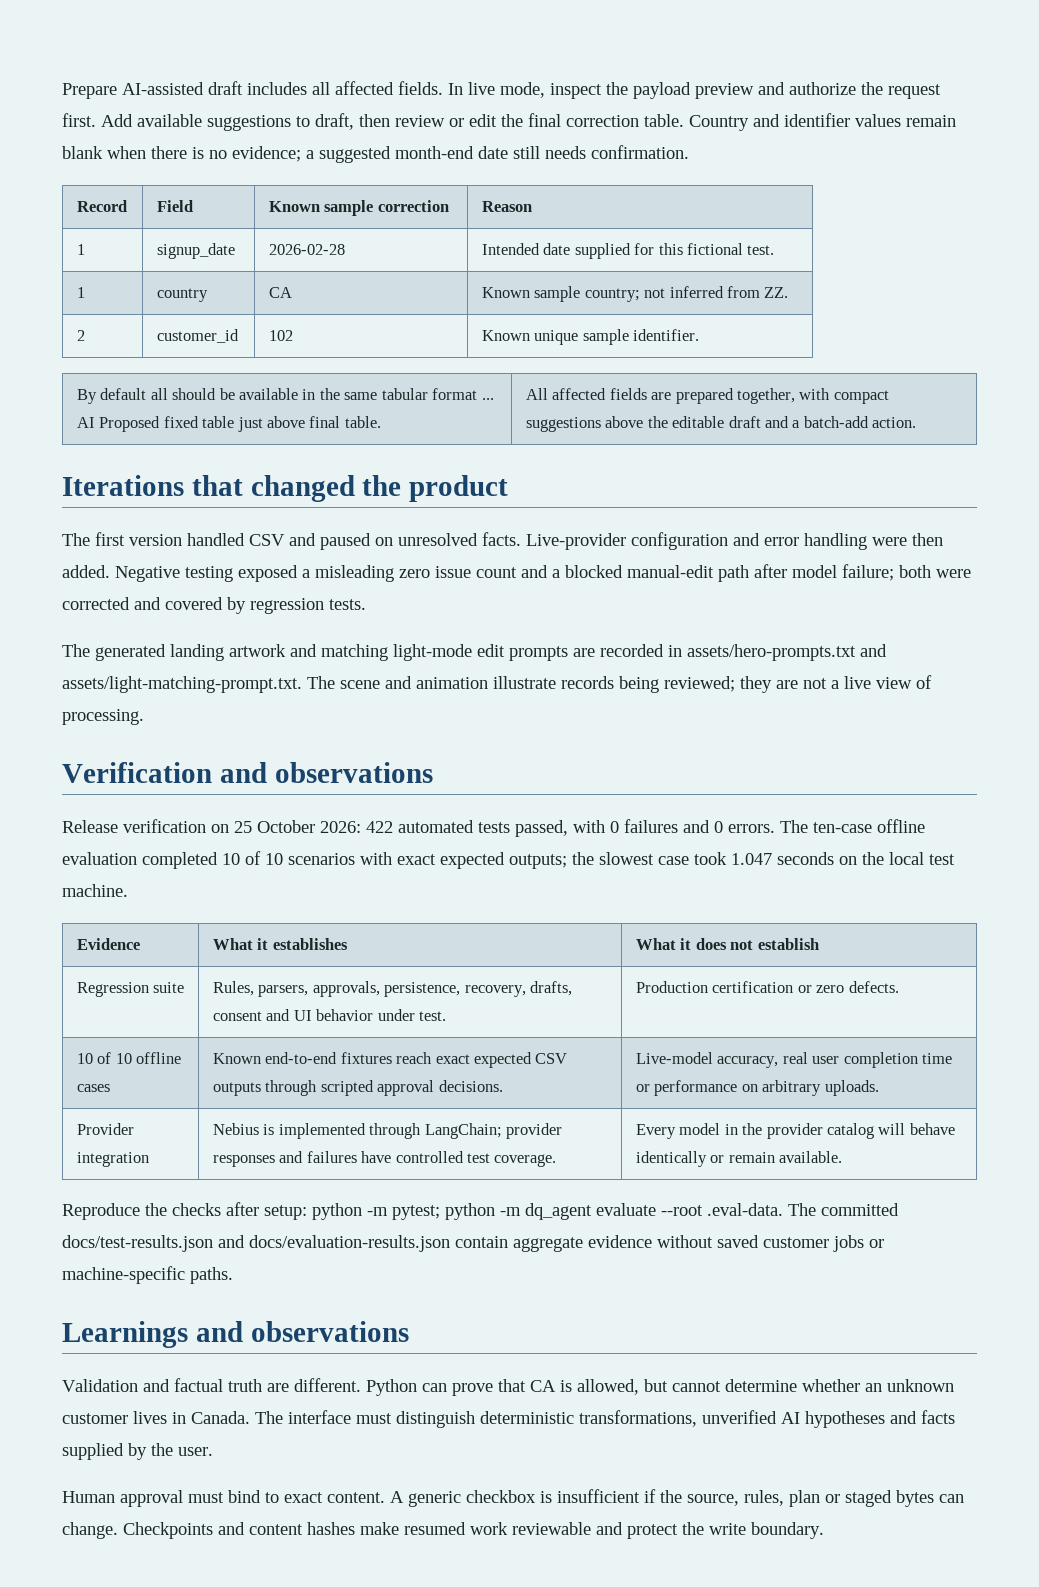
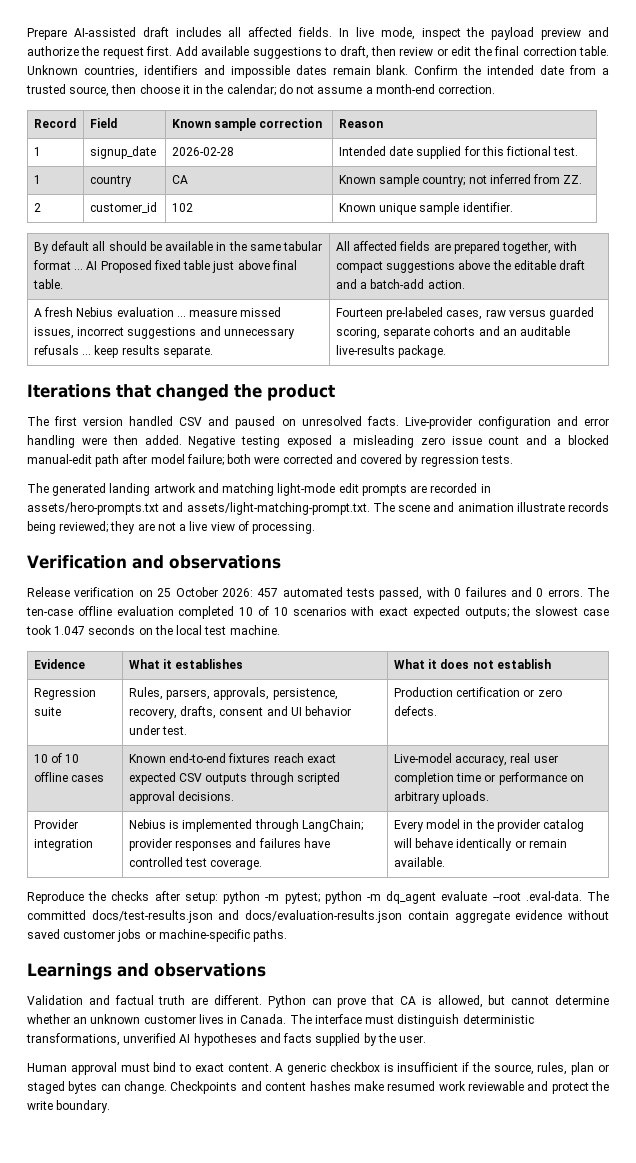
- Country and identifier values remain blank when there is no evidence; a suggested month-end date still needs confirmation.
+ Unknown countries, identifiers and impossible dates remain blank. Confirm the intended date from a trusted source, then choose it in the calendar; do not assume a month-end correction.
+ A fresh Nebius evaluation ... measure missed issues, incorrect suggestions and unnecessary refusals ... keep results separate. | Fourteen pre-labeled cases, raw versus guarded scoring, separate cohorts and an auditable live-results package.
- Release verification on 25 October 2026: 422 automated tests passed, with 0 failures and 0 errors.
+ Release verification on 25 October 2026: 457 automated tests passed, with 0 failures and 0 errors.

